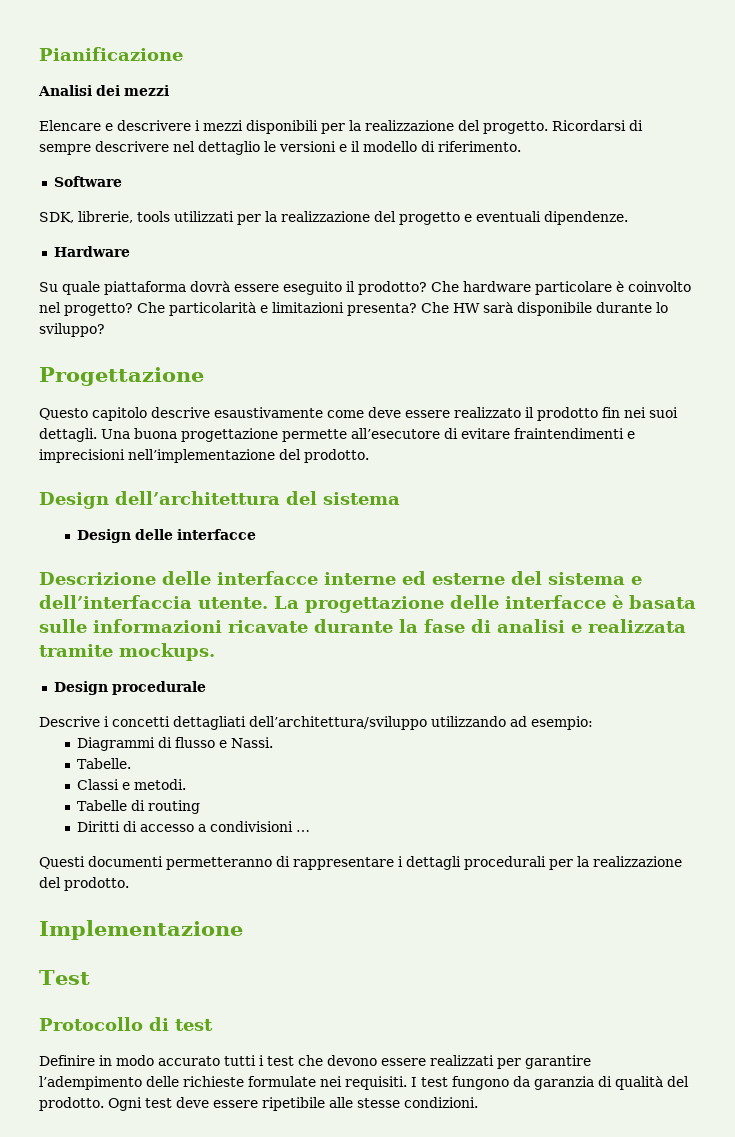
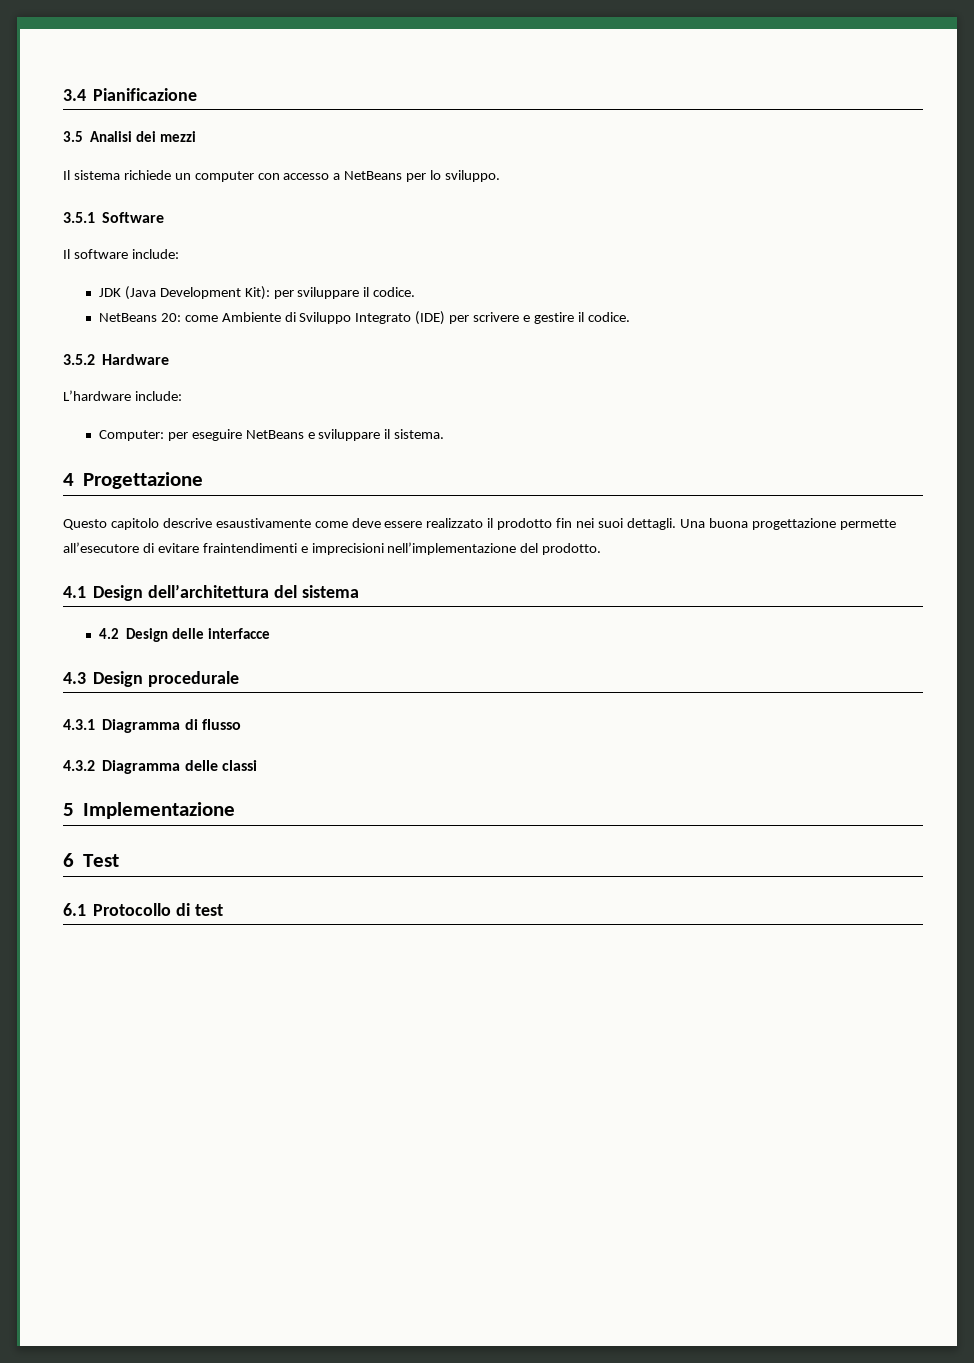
- Pianificazione
+ 3.4 Pianificazione
- Analisi dei mezzi
+ 3.5 Analisi dei mezzi
- Elencare e descrivere i mezzi disponibili per la realizzazione del progetto. Ricordarsi di sempre descrivere nel dettaglio le versioni e il modello di riferimento.
- Software
- SDK, librerie, tools utilizzati per la realizzazione del progetto e eventuali dipendenze.
- Hardware
- Su quale piattaforma dovrà essere eseguito il prodotto? Che hardware particolare è coinvolto nel progetto? Che particolarità e limitazioni presenta? Che HW sarà disponibile durante lo sviluppo?
- Progettazione
+ Il sistema richiede un computer con accesso a NetBeans per lo sviluppo.
+ 3.5.1 Software
+ Il software include:
+ JDK (Java Development Kit): per sviluppare il codice.
+ NetBeans 20: come Ambiente di Sviluppo Integrato (IDE) per scrivere e gestire il codice.
+ 3.5.2 Hardware
+ L’hardware include:
+ Computer: per eseguire NetBeans e sviluppare il sistema.
+ 4 Progettazione
- Design dell’architettura del sistema
+ 4.1 Design dell’architettura del sistema
- Design delle interfacce
+ 4.2 Design delle interfacce
- Descrizione delle interfacce interne ed esterne del sistema e dell’interfaccia utente. La progettazione delle interfacce è basata sulle informazioni ricavate durante la fase di analisi e realizzata tramite mockups.
- Design procedurale
- Descrive i concetti dettagliati dell’architettura/sviluppo utilizzando ad esempio:
- Diagrammi di flusso e Nassi.
- Tabelle.
- Classi e metodi.
- Tabelle di routing
- Diritti di accesso a condivisioni …
- Questi documenti permetteranno di rappresentare i dettagli procedurali per la realizzazione del prodotto.
- Implementazione
+ 4.3 Design procedurale
+ 4.3.1 Diagramma di flusso
+ 4.3.2 Diagramma delle classi
+ 5 Implementazione
- Test
+ 6 Test
- Protocollo di test
+ 6.1 Protocollo di test
- Definire in modo accurato tutti i test che devono essere realizzati per garantire l’adempimento delle richieste formulate nei requisiti. I test fungono da garanzia di qualità del prodotto. Ogni test deve essere ripetibile alle stesse condizioni.

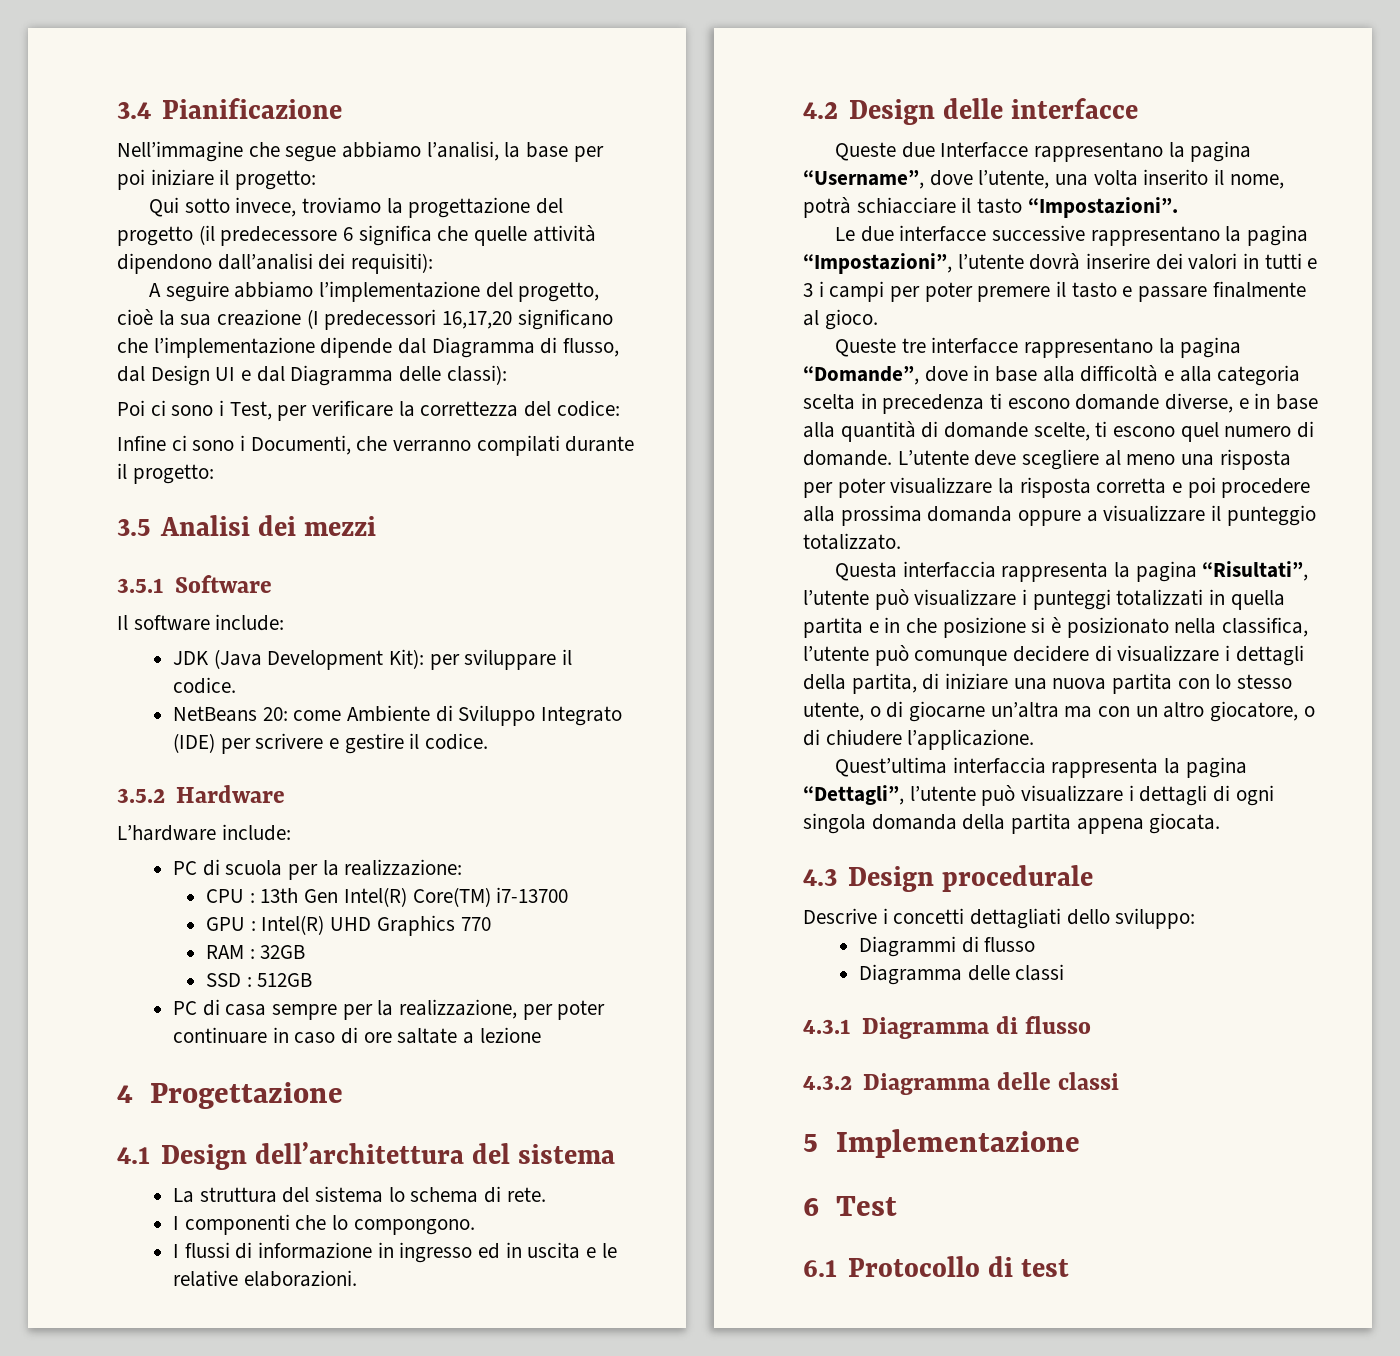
+ Nell’immagine che segue abbiamo l’analisi, la base per poi iniziare il progetto:
+ Qui sotto invece, troviamo la progettazione del progetto (il predecessore 6 significa che quelle attività dipendono dall’analisi dei requisiti):
+ A seguire abbiamo l’implementazione del progetto, cioè la sua creazione (I predecessori 16,17,20 significano che l’implementazione dipende dal Diagramma di flusso, dal Design UI e dal Diagramma delle classi):
+ Poi ci sono i Test, per verificare la correttezza del codice:
+ Infine ci sono i Documenti, che verranno compilati durante il progetto:
  3.5 Analisi dei mezzi
- Il sistema richiede un computer con accesso a NetBeans per lo sviluppo.
- Computer: per eseguire NetBeans e sviluppare il sistema.
+ PC di scuola per la realizzazione:
+ CPU : 13th Gen Intel(R) Core(TM) i7-13700
+ GPU : Intel(R) UHD Graphics 770
+ RAM : 32GB
+ SSD : 512GB
+ PC di casa sempre per la realizzazione, per poter continuare in caso di ore saltate a lezione
  4 Progettazione
- Questo capitolo descrive esaustivamente come deve essere realizzato il prodotto fin nei suoi dettagli. Una buona progettazione permette all’esecutore di evitare fraintendimenti e imprecisioni nell’implementazione del prodotto.
+ La struttura del sistema lo schema di rete.
+ I componenti che lo compongono.
+ I flussi di informazione in ingresso ed in uscita e le relative elaborazioni.
  4.2 Design delle interfacce
+ Queste due Interfacce rappresentano la pagina “Username”, dove l’utente, una volta inserito il nome, potrà schiacciare il tasto “Impostazioni”.
+ Le due interfacce successive rappresentano la pagina “Impostazioni”, l’utente dovrà inserire dei valori in tutti e 3 i campi per poter premere il tasto e passare finalmente al gioco.
+ Queste tre interfacce rappresentano la pagina “Domande”, dove in base alla difficoltà e alla categoria scelta in precedenza ti escono domande diverse, e in base alla quantità di domande scelte, ti escono quel numero di domande. L’utente deve scegliere al meno una risposta per poter visualizzare la risposta corretta e poi procedere alla prossima domanda oppure a visualizzare il punteggio totalizzato.
+ Questa interfaccia rappresenta la pagina “Risultati”, l’utente può visualizzare i punteggi totalizzati in quella partita e in che posizione si è posizionato nella classifica, l’utente può comunque decidere di visualizzare i dettagli della partita, di iniziare una nuova partita con lo stesso utente, o di giocarne un’altra ma con un altro giocatore, o di chiudere l’applicazione.
+ Quest’ultima interfaccia rappresenta la pagina “Dettagli”, l’utente può visualizzare i dettagli di ogni singola domanda della partita appena giocata.
  4.3 Design procedurale
+ Descrive i concetti dettagliati dello sviluppo:
+ Diagrammi di flusso
+ Diagramma delle classi

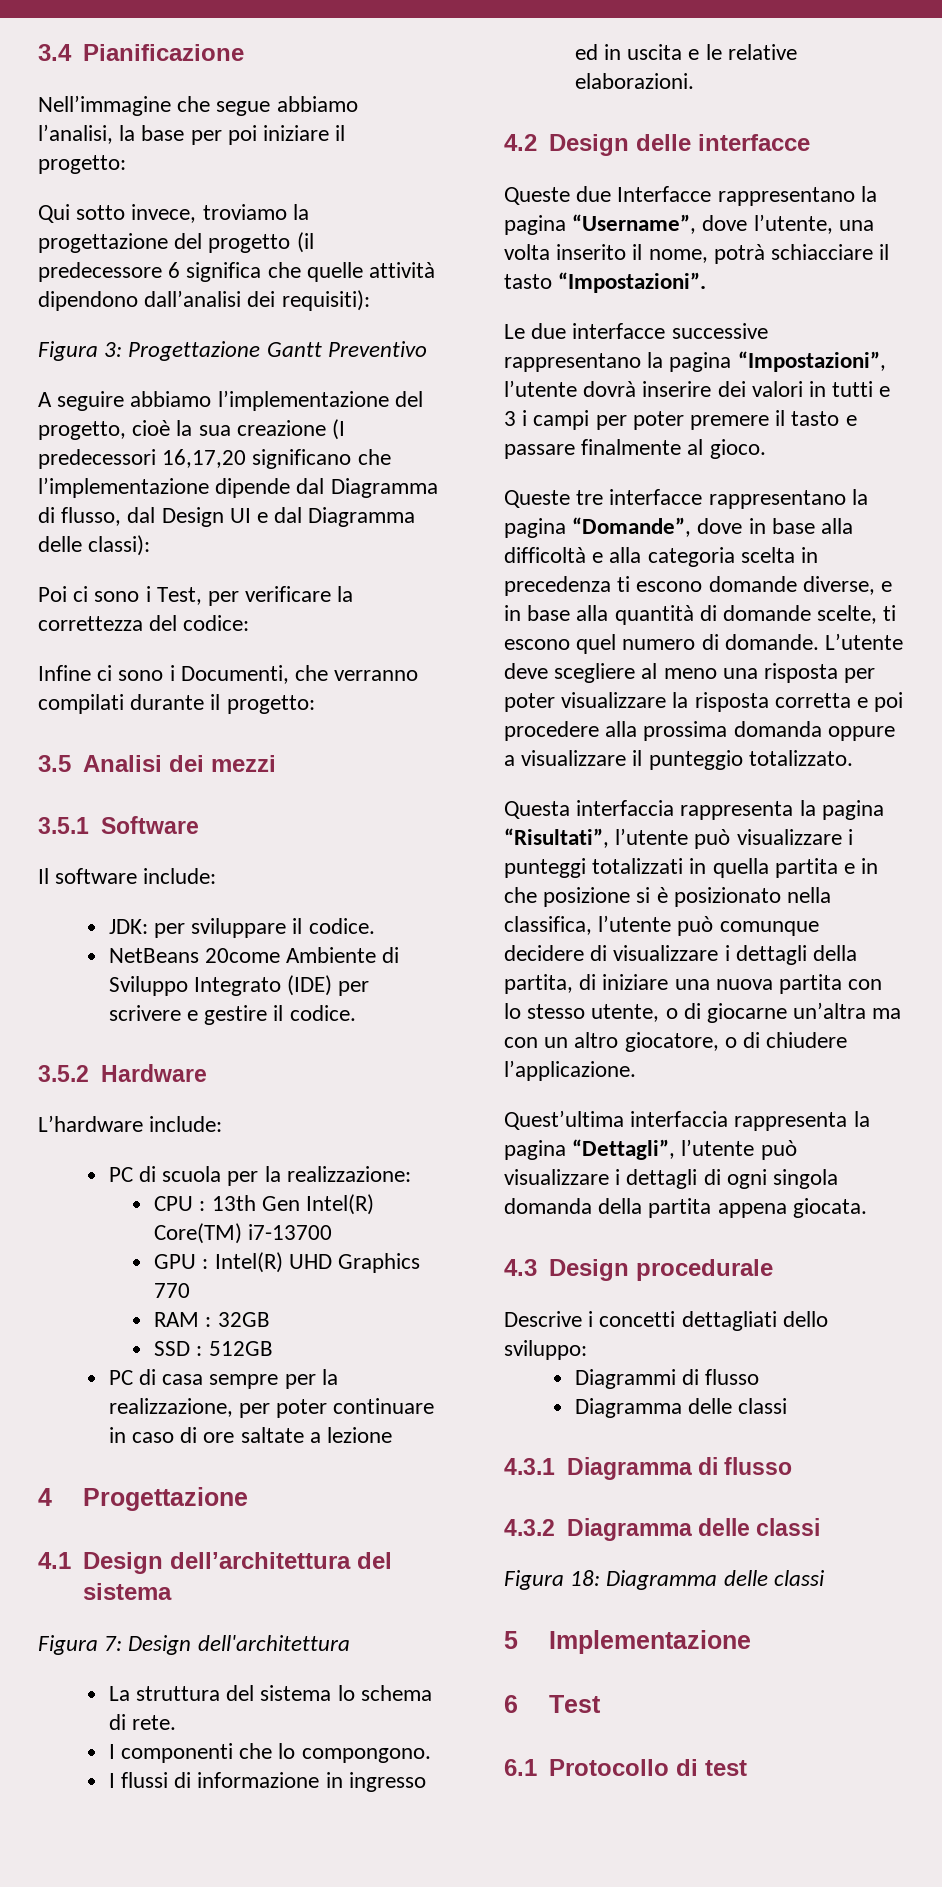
+ Figura 3: Progettazione Gantt Preventivo
- JDK (Java Development Kit): per sviluppare il codice.
+ JDK: per sviluppare il codice.
- NetBeans 20: come Ambiente di Sviluppo Integrato (IDE) per scrivere e gestire il codice.
+ NetBeans 20come Ambiente di Sviluppo Integrato (IDE) per scrivere e gestire il codice.
+ Figura 7: Design dell'architettura
+ Figura 18: Diagramma delle classi

